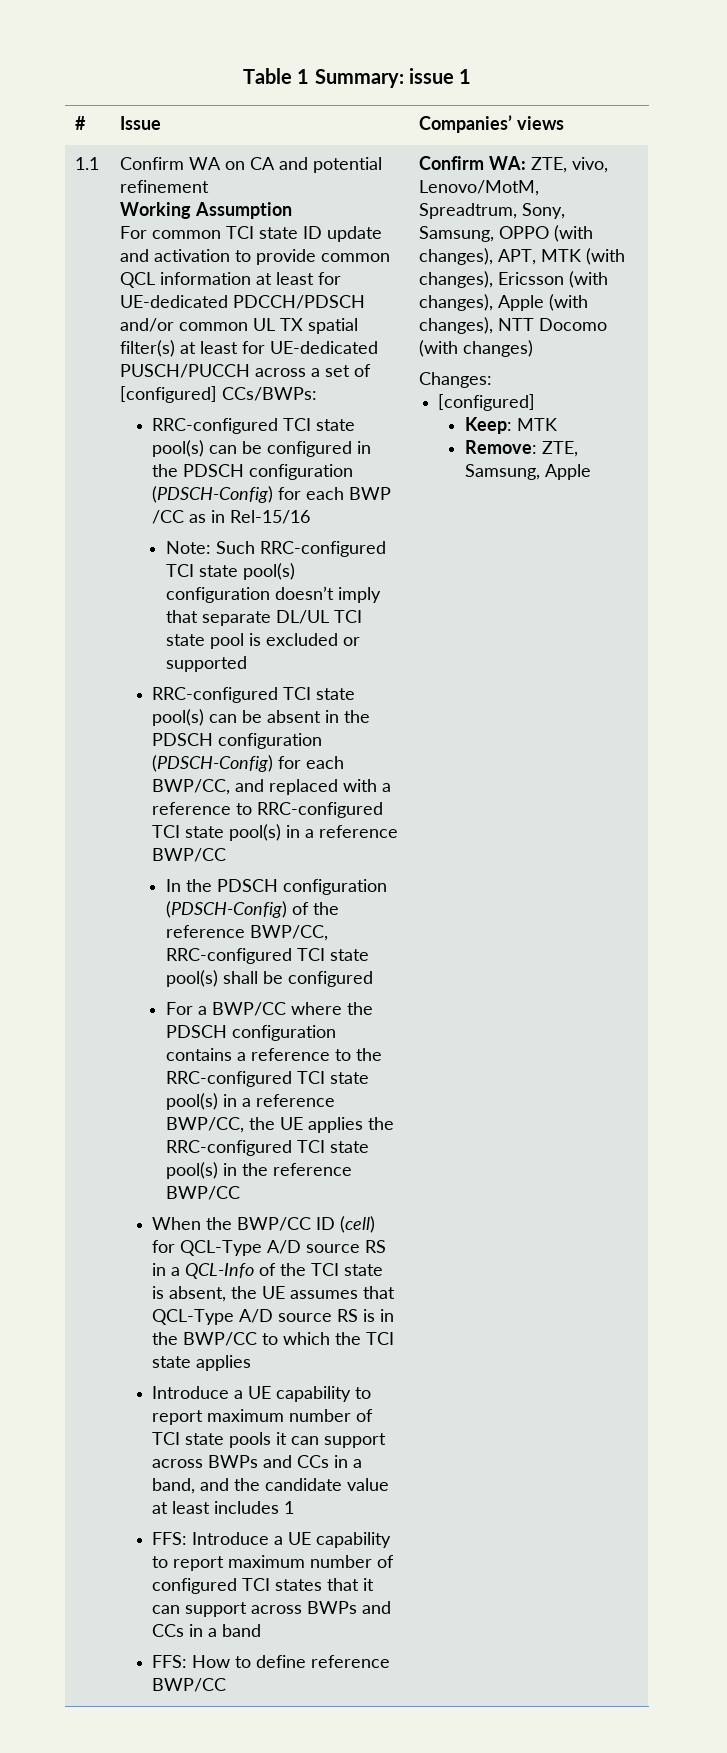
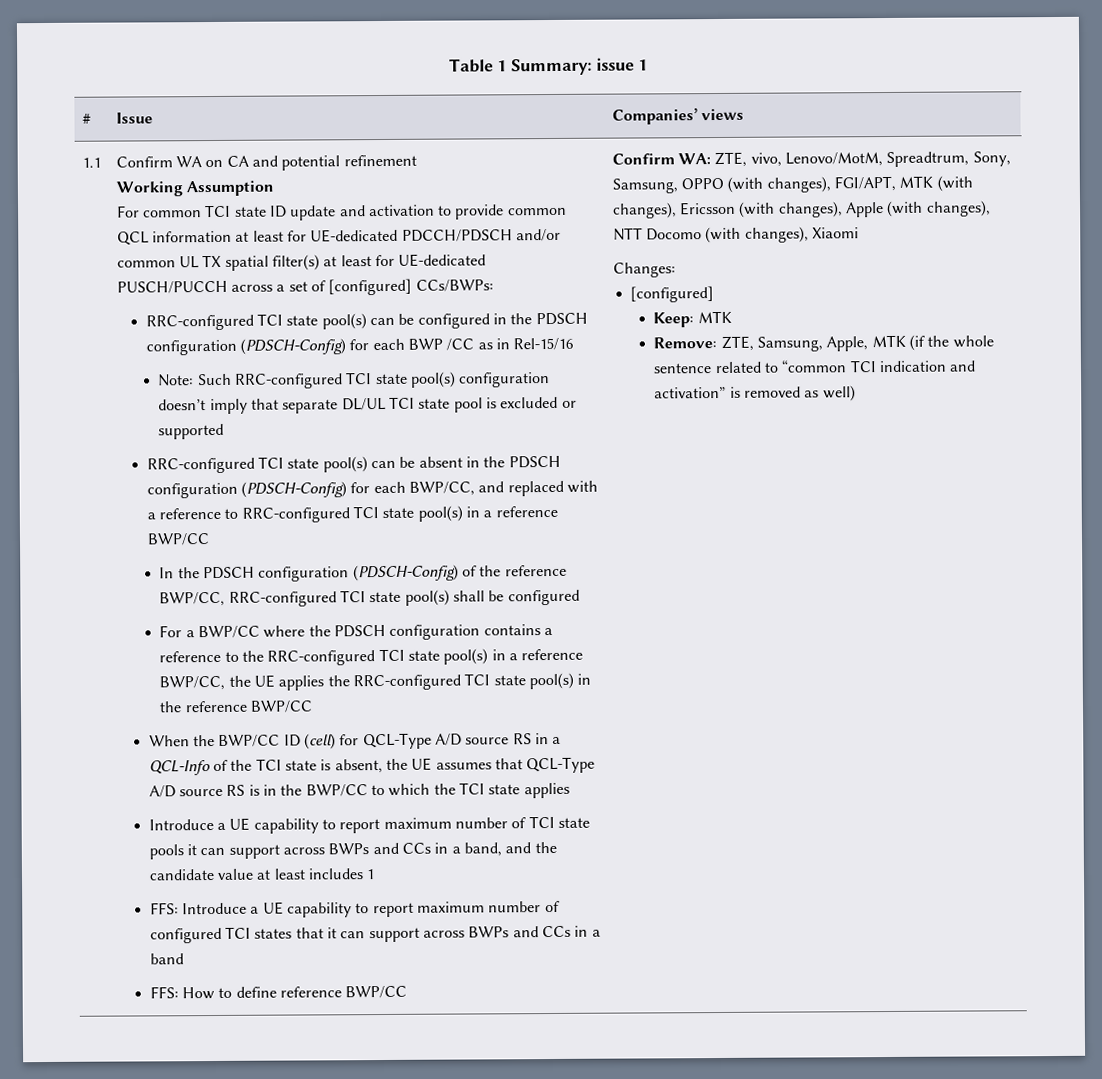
- Confirm WA: ZTE, vivo, Lenovo/MotM, Spreadtrum, Sony, Samsung, OPPO (with changes), APT, MTK (with changes), Ericsson (with changes), Apple (with changes), NTT Docomo (with changes)
+ Confirm WA: ZTE, vivo, Lenovo/MotM, Spreadtrum, Sony, Samsung, OPPO (with changes), FGI/APT, MTK (with changes), Ericsson (with changes), Apple (with changes), NTT Docomo (with changes), Xiaomi
- Remove: ZTE, Samsung, Apple
+ Remove: ZTE, Samsung, Apple, MTK (if the whole sentence related to “common TCI indication and activation” is removed as well)

